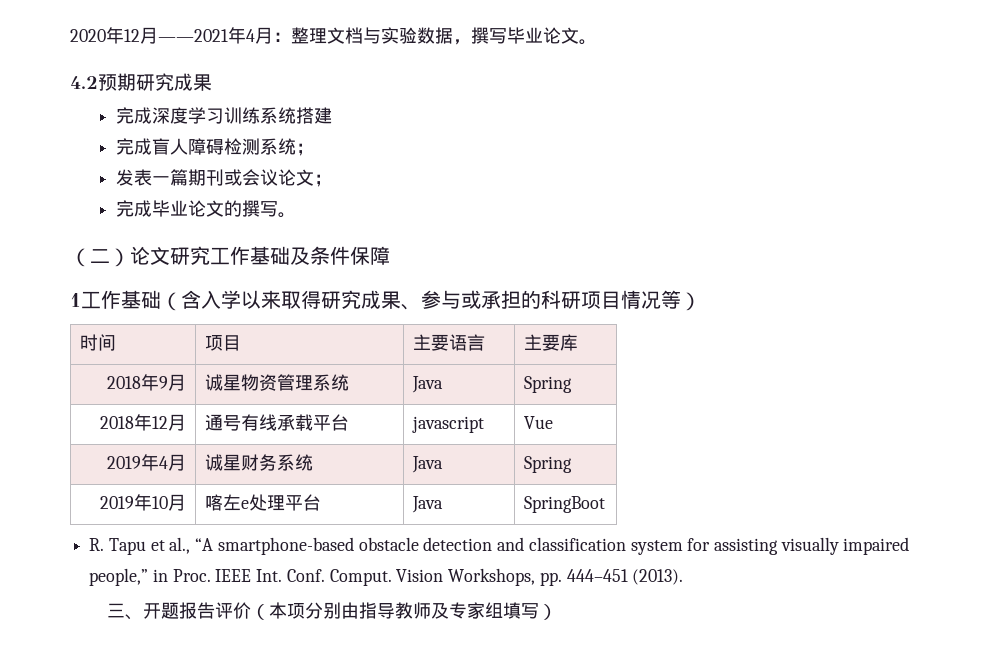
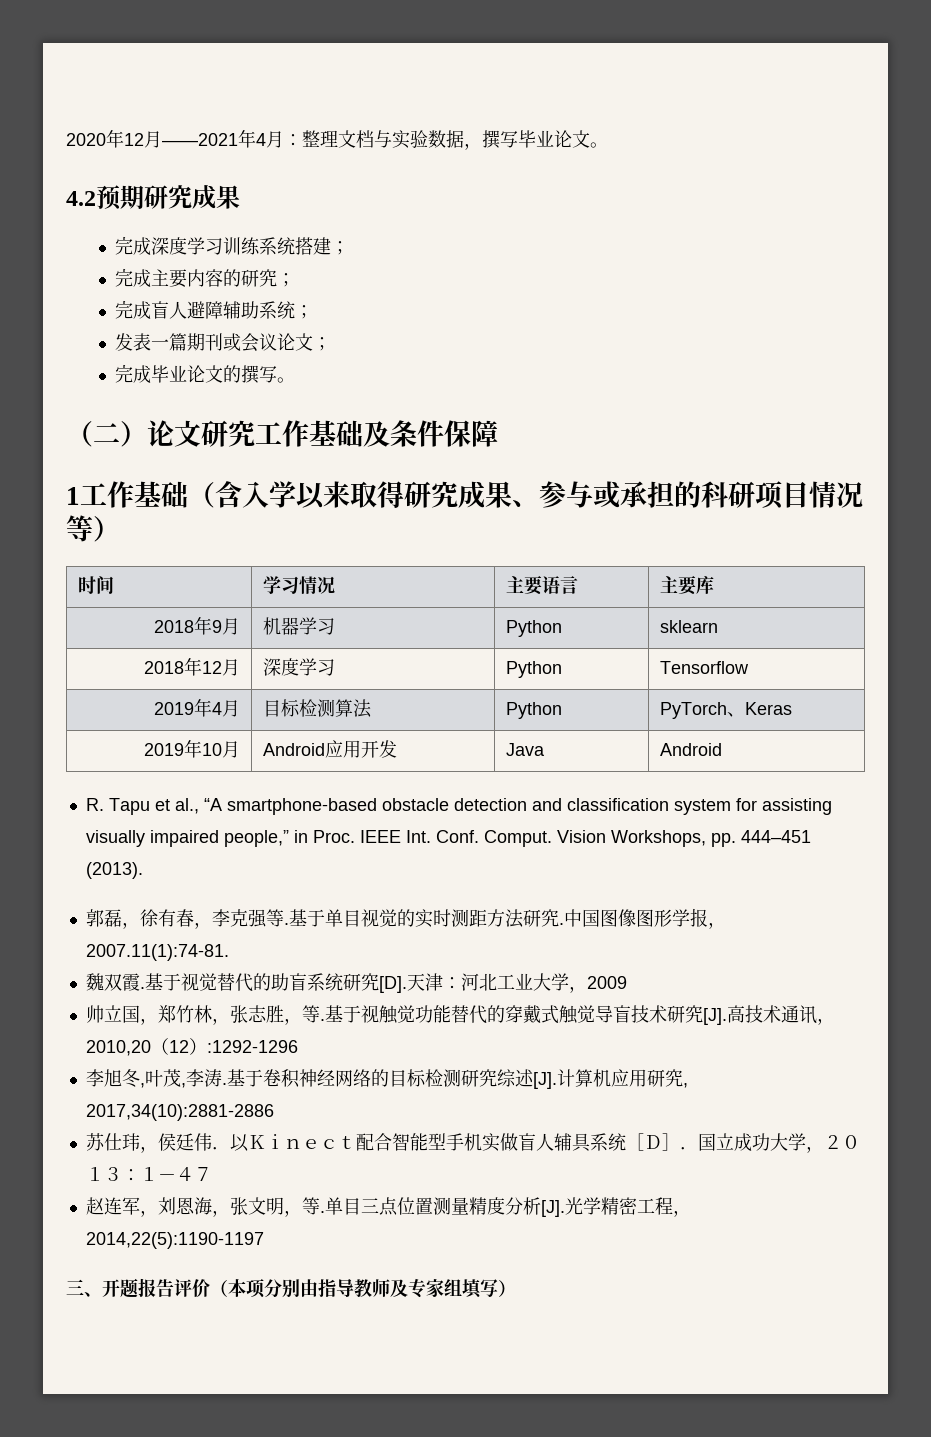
- 完成深度学习训练系统搭建
+ 完成深度学习训练系统搭建；
+ 完成主要内容的研究；
- 完成盲人障碍检测系统；
+ 完成盲人避障辅助系统；
- 时间 | 项目 | 主要语言 | 主要库
+ 时间 | 学习情况 | 主要语言 | 主要库
- 2018年9月 | 诚星物资管理系统 | Java | Spring
- 2018年12月 | 通号有线承载平台 | javascript | Vue
- 2019年4月 | 诚星财务系统 | Java | Spring
+ 2018年9月 | 机器学习 | Python | sklearn
+ 2018年12月 | 深度学习 | Python | Tensorflow
+ 2019年4月 | 目标检测算法 | Python | PyTorch、Keras
- 2019年10月 | 喀左e处理平台 | Java | SpringBoot
+ 2019年10月 | Android应用开发 | Java | Android
+ 郭磊，徐有春，李克强等.基于单目视觉的实时测距方法研究.中国图像图形学报，2007.11(1):74-81.
+ 魏双霞.基于视觉替代的助盲系统研究[D].天津：河北工业大学，2009
+ 帅立国，郑竹林，张志胜，等.基于视触觉功能替代的穿戴式触觉导盲技术研究[J].高技术通讯，2010,20（12）:1292-1296
+ 李旭冬,叶茂,李涛.基于卷积神经网络的目标检测研究综述[J].计算机应用研究, 2017,34(10):2881-2886
+ 苏仕玮，侯廷伟．以Ｋｉｎｅｃｔ配合智能型手机实做盲人辅具系统［Ｄ］．国立成功大学，２０１３：１－４７
+ 赵连军，刘恩海，张文明，等.单目三点位置测量精度分析[J].光学精密工程，2014,22(5):1190-1197

